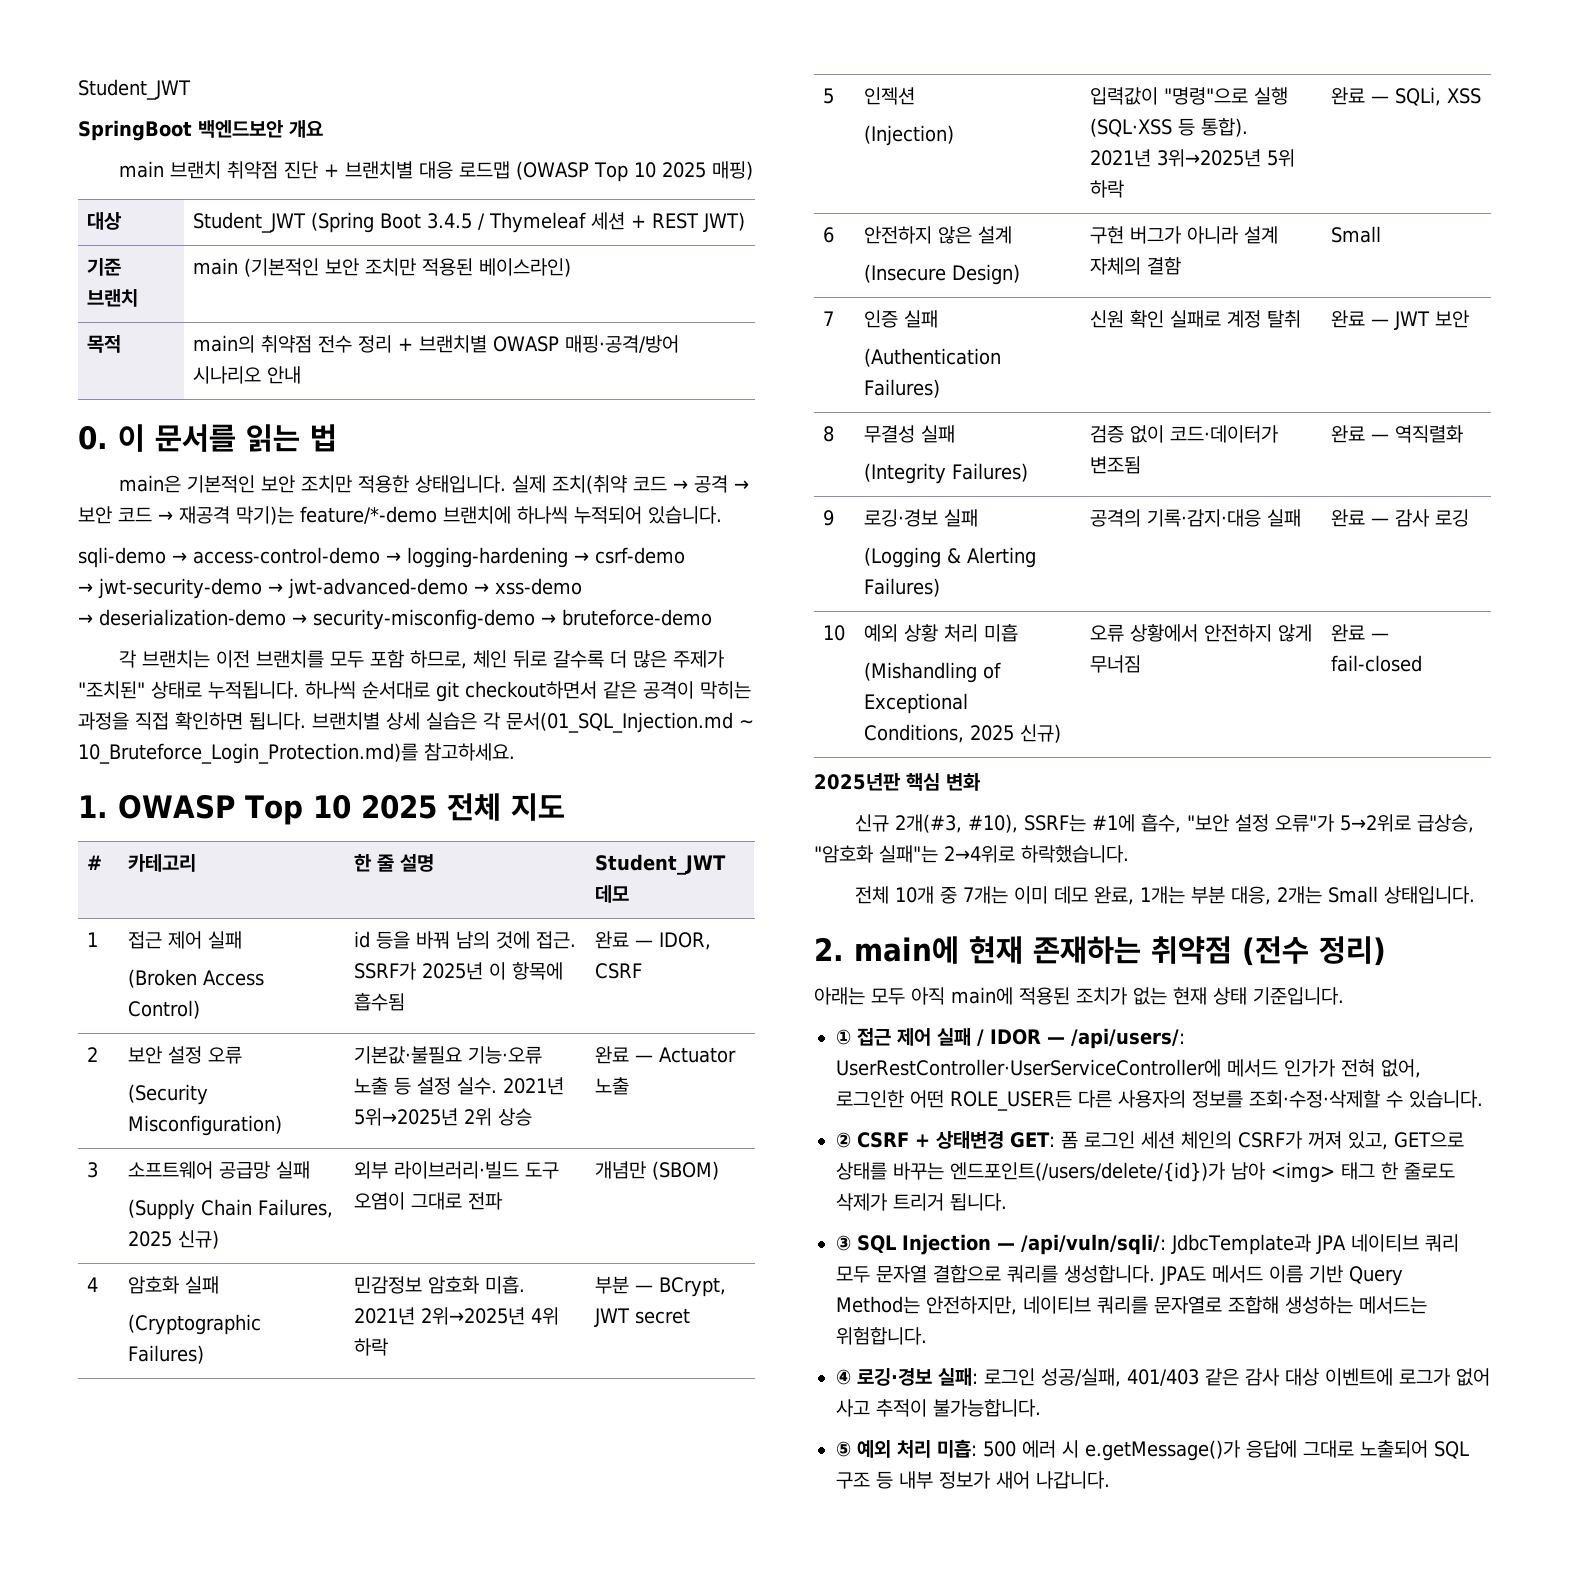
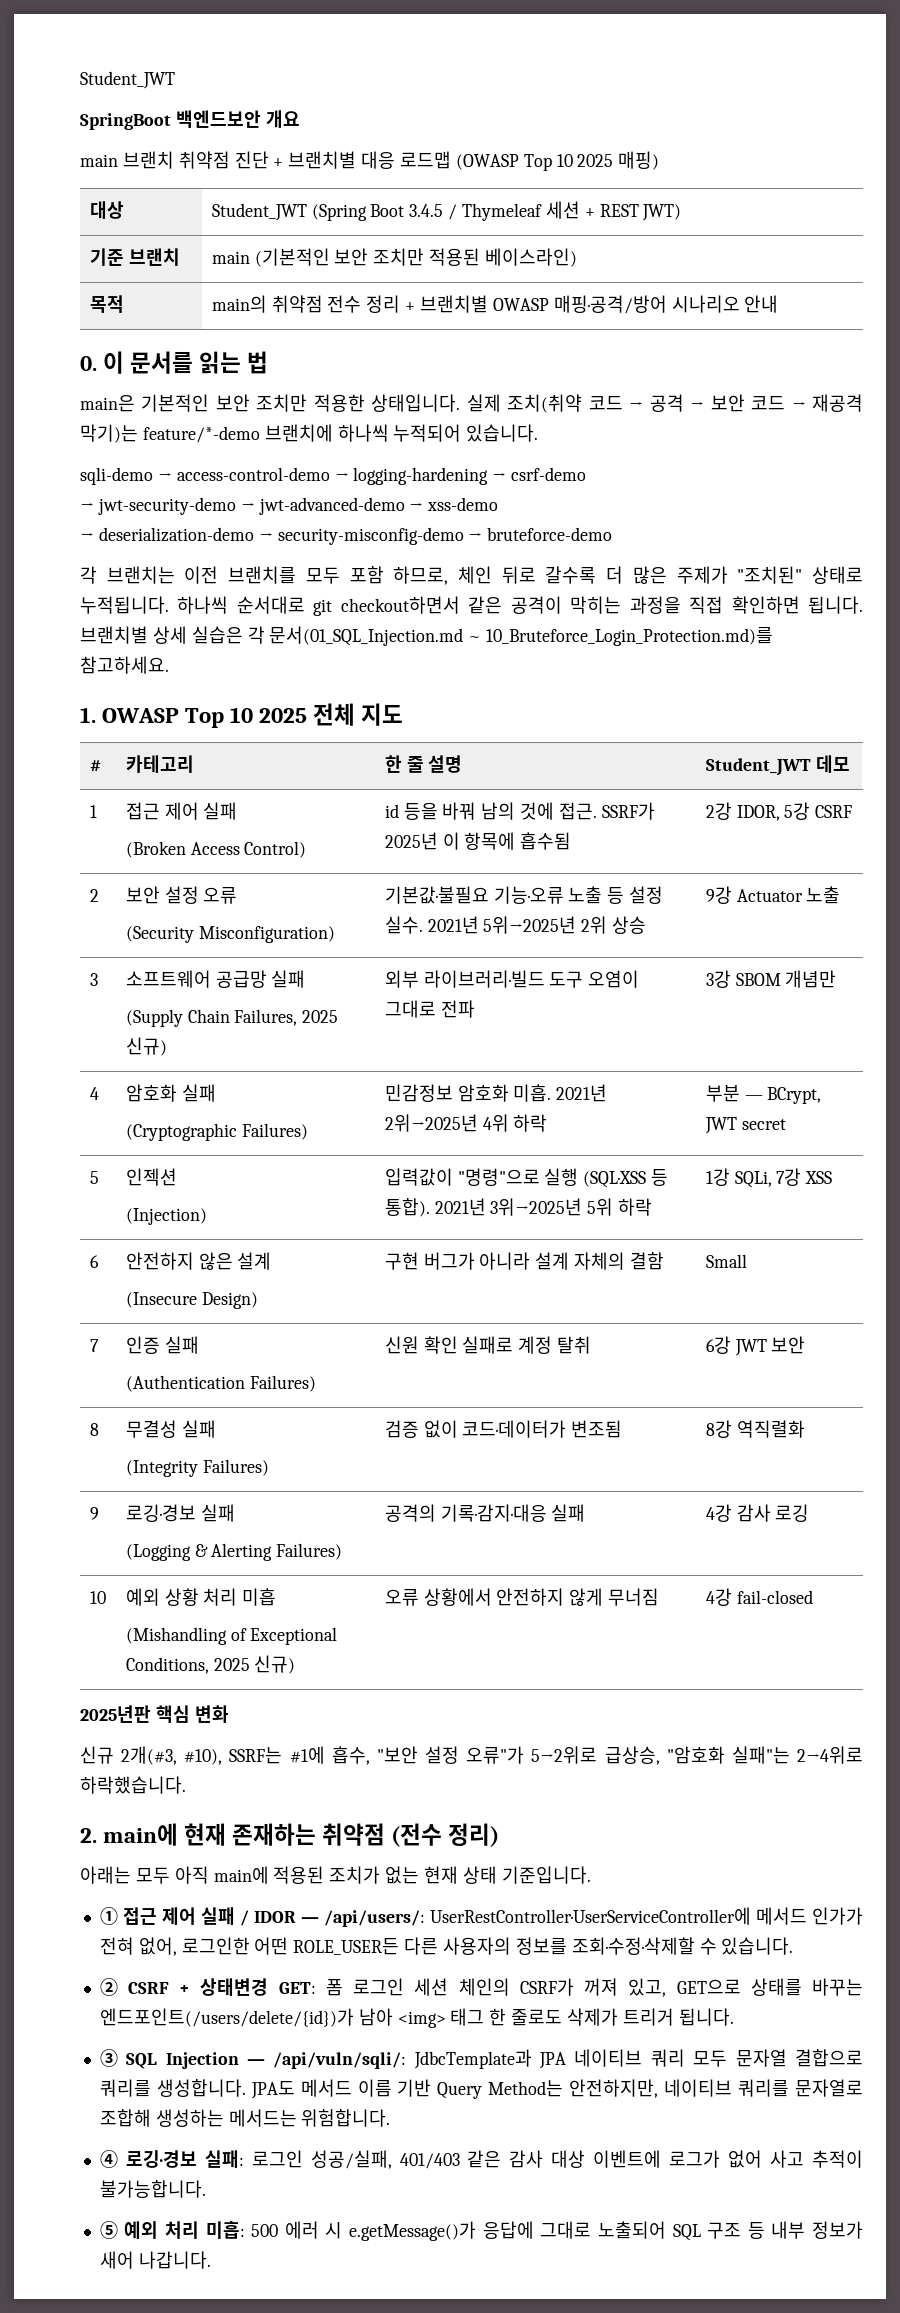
  1 | 접근 제어 실패
- (Broken Access Control) | id 등을 바꿔 남의 것에 접근. SSRF가 2025년 이 항목에 흡수됨 | 완료 — IDOR, CSRF
+ (Broken Access Control) | id 등을 바꿔 남의 것에 접근. SSRF가 2025년 이 항목에 흡수됨 | 2강 IDOR, 5강 CSRF
  2 | 보안 설정 오류
- (Security Misconfiguration) | 기본값·불필요 기능·오류 노출 등 설정 실수. 2021년 5위→2025년 2위 상승 | 완료 — Actuator 노출
+ (Security Misconfiguration) | 기본값·불필요 기능·오류 노출 등 설정 실수. 2021년 5위→2025년 2위 상승 | 9강 Actuator 노출
  3 | 소프트웨어 공급망 실패
- (Supply Chain Failures, 2025 신규) | 외부 라이브러리·빌드 도구 오염이 그대로 전파 | 개념만 (SBOM)
+ (Supply Chain Failures, 2025 신규) | 외부 라이브러리·빌드 도구 오염이 그대로 전파 | 3강 SBOM 개념만
  5 | 인젝션
- (Injection) | 입력값이 "명령"으로 실행 (SQL·XSS 등 통합). 2021년 3위→2025년 5위 하락 | 완료 — SQLi, XSS
+ (Injection) | 입력값이 "명령"으로 실행 (SQL·XSS 등 통합). 2021년 3위→2025년 5위 하락 | 1강 SQLi, 7강 XSS
  7 | 인증 실패
- (Authentication Failures) | 신원 확인 실패로 계정 탈취 | 완료 — JWT 보안
+ (Authentication Failures) | 신원 확인 실패로 계정 탈취 | 6강 JWT 보안
  8 | 무결성 실패
- (Integrity Failures) | 검증 없이 코드·데이터가 변조됨 | 완료 — 역직렬화
+ (Integrity Failures) | 검증 없이 코드·데이터가 변조됨 | 8강 역직렬화
  9 | 로깅·경보 실패
- (Logging & Alerting Failures) | 공격의 기록·감지·대응 실패 | 완료 — 감사 로깅
+ (Logging & Alerting Failures) | 공격의 기록·감지·대응 실패 | 4강 감사 로깅
  10 | 예외 상황 처리 미흡
- (Mishandling of Exceptional Conditions, 2025 신규) | 오류 상황에서 안전하지 않게 무너짐 | 완료 — fail-closed
+ (Mishandling of Exceptional Conditions, 2025 신규) | 오류 상황에서 안전하지 않게 무너짐 | 4강 fail-closed
- 전체 10개 중 7개는 이미 데모 완료, 1개는 부분 대응, 2개는 Small 상태입니다.

